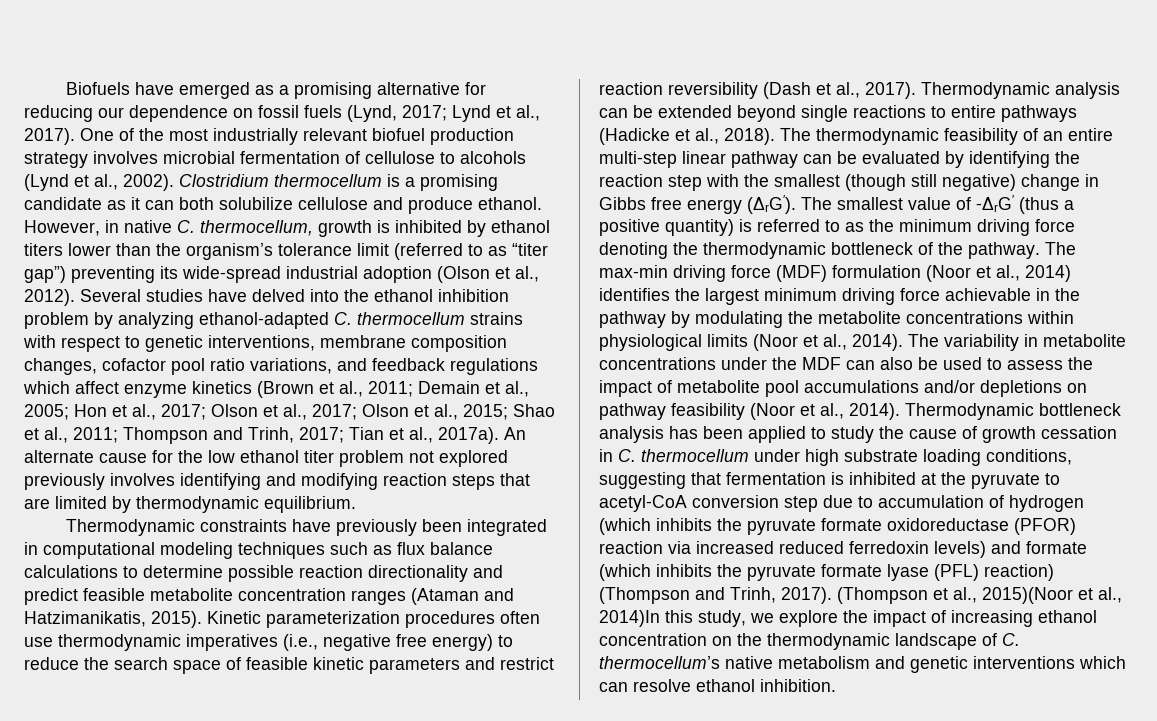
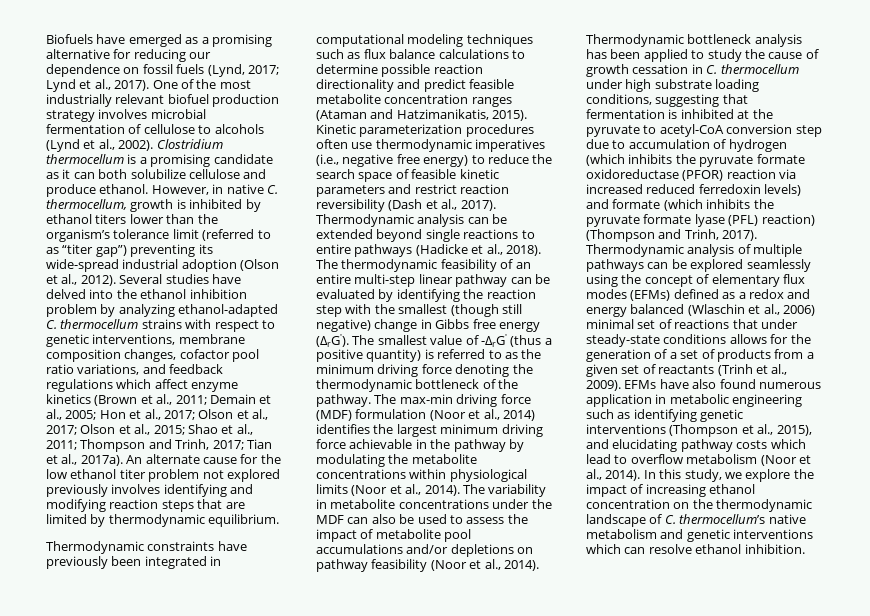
- (Thompson et al., 2015)(Noor et al., 2014)In this study, we explore the impact of increasing ethanol concentration on the thermodynamic landscape of C. thermocellum’s native metabolism and genetic interventions which can resolve ethanol inhibition.
+ Thermodynamic analysis of multiple pathways can be explored seamlessly using the concept of elementary flux modes (EFMs) defined as a redox and energy balanced (Wlaschin et al., 2006) minimal set of reactions that under steady-state conditions allows for the generation of a set of products from a given set of reactants (Trinh et al., 2009). EFMs have also found numerous application in metabolic engineering such as identifying genetic interventions (Thompson et al., 2015), and elucidating pathway costs which lead to overflow metabolism (Noor et al., 2014). In this study, we explore the impact of increasing ethanol concentration on the thermodynamic landscape of C. thermocellum’s native metabolism and genetic interventions which can resolve ethanol inhibition.

